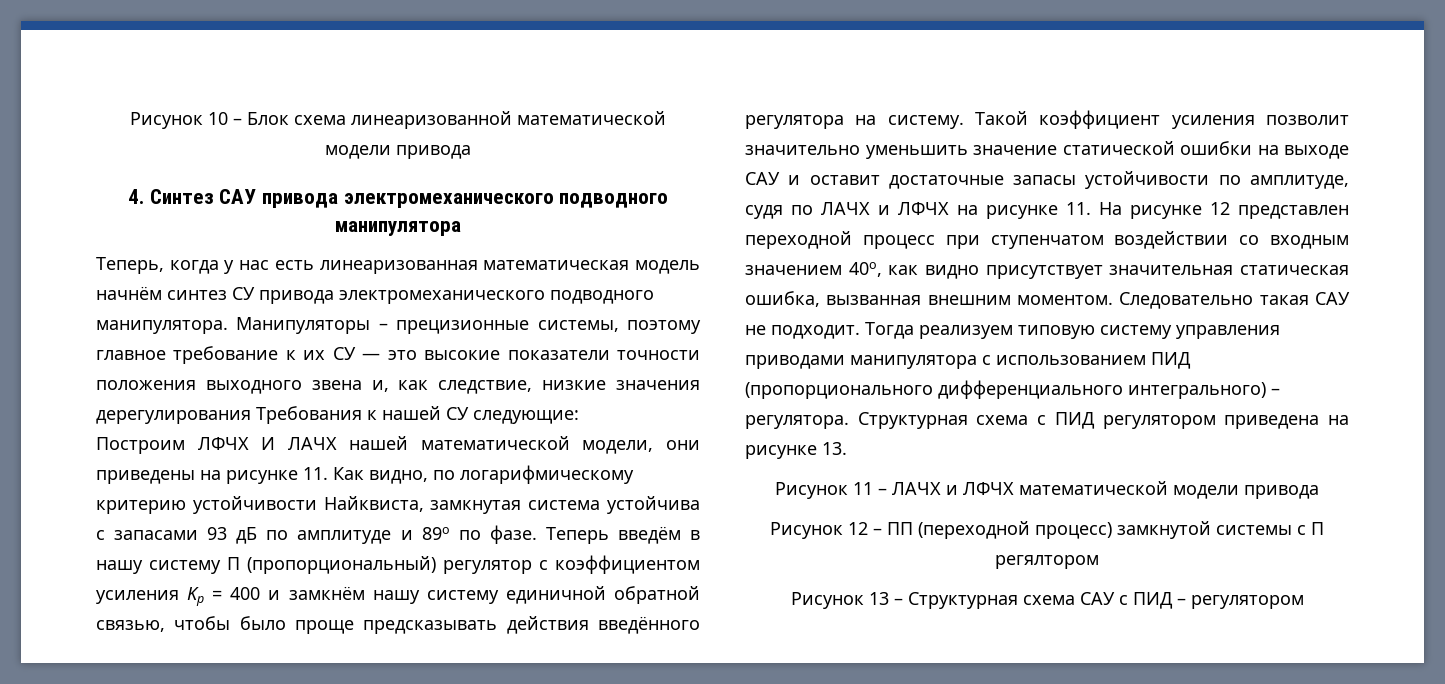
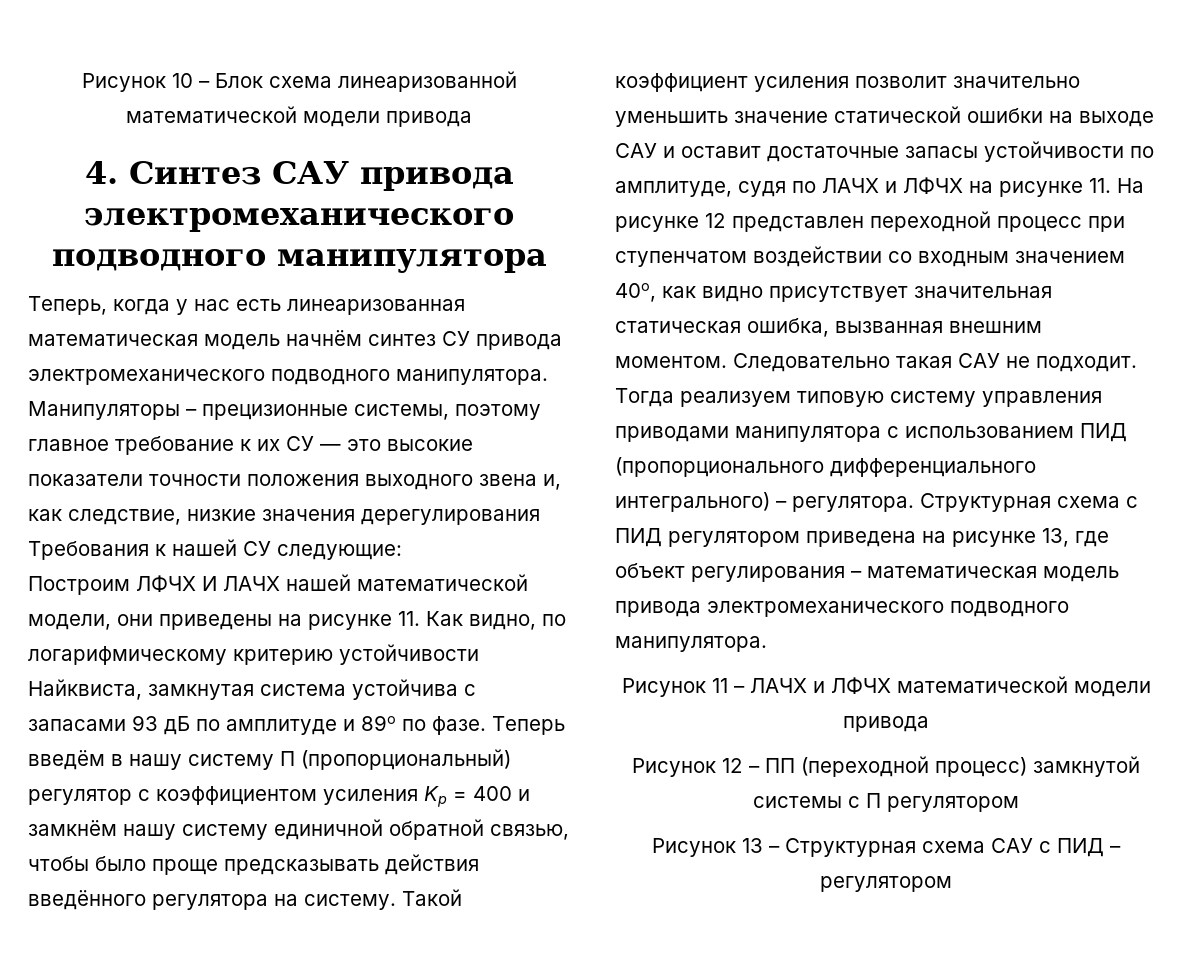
- Структурная схема с ПИД регулятором приведена на рисунке 13.
+ Структурная схема с ПИД регулятором приведена на рисунке 13, где объект регулирования – математическая модель привода электромеханического подводного манипулятора.
- Рисунок 12 – ПП (переходной процесс) замкнутой системы с П регялтором
+ Рисунок 12 – ПП (переходной процесс) замкнутой системы с П регулятором

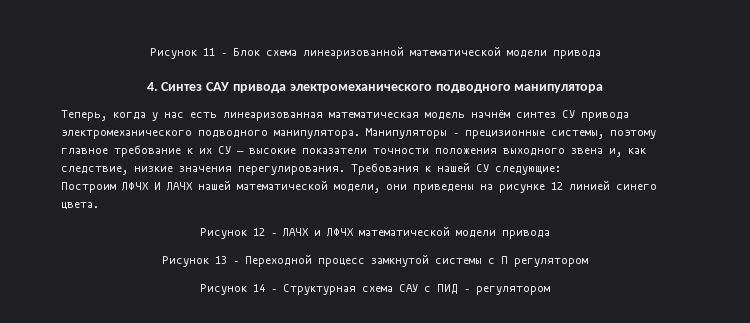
- Рисунок 10 – Блок схема линеаризованной математической модели привода
+ Рисунок 11 – Блок схема линеаризованной математической модели привода
- Манипуляторы – прецизионные системы, поэтому главное требование к их СУ — это высокие показатели точности положения выходного звена и, как следствие, низкие значения дерегулирования Требования к нашей СУ следующие:
+ Манипуляторы – прецизионные системы, поэтому главное требование к их СУ — высокие показатели точности положения выходного звена и, как следствие, низкие значения перегулирования. Требования к нашей СУ следующие:
- Построим ЛФЧХ И ЛАЧХ нашей математической модели, они приведены на рисунке 11. Как видно, по логарифмическому критерию устойчивости Найквиста, замкнутая система устойчива с запасами 93 дБ по амплитуде и 89о по фазе. Теперь введём в нашу систему П (пропорциональный) регулятор с коэффициентом усиления Kp = 400 и замкнём нашу систему единичной обратной связью, чтобы было проще предсказывать действия введённого регулятора на систему. Такой коэффициент усиления позволит значительно уменьшить значение статической ошибки на выходе САУ и оставит достаточные запасы устойчивости по амплитуде, судя по ЛАЧХ и ЛФЧХ на рисунке 11. На рисунке 12 представлен переходной процесс при ступенчатом воздействии со входным значением 40о, как видно присутствует значительная статическая ошибка, вызванная внешним моментом. Следовательно такая САУ не подходит. Тогда реализуем типовую систему управления приводами манипулятора с использованием ПИД (пропорционального дифференциального интегрального) – регулятора. Структурная схема с ПИД регулятором приведена на рисунке 13, где объект регулирования – математическая модель привода электромеханического подводного манипулятора.
- Рисунок 11 – ЛАЧХ и ЛФЧХ математической модели привода
+ Построим ЛФЧХ И ЛАЧХ нашей математической модели, они приведены на рисунке 12 линией синего цвета.
+ Рисунок 12 – ЛАЧХ и ЛФЧХ математической модели привода
- Рисунок 12 – ПП (переходной процесс) замкнутой системы с П регулятором
+ Рисунок 13 – Переходной процесс замкнутой системы с П регулятором
- Рисунок 13 – Структурная схема САУ с ПИД – регулятором
+ Рисунок 14 – Структурная схема САУ с ПИД – регулятором

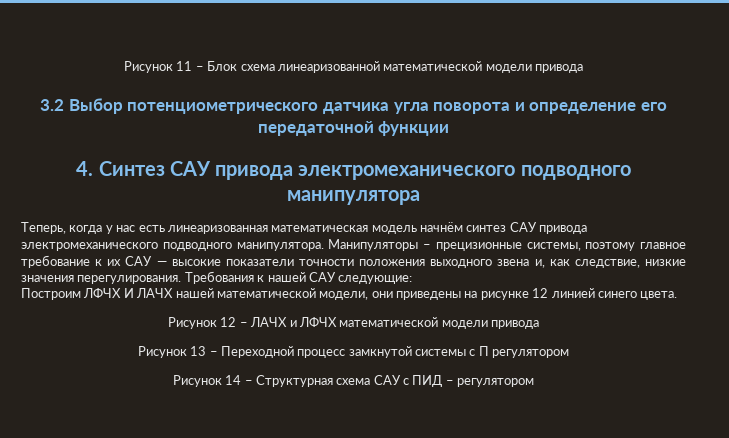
+ 3.2 Выбор потенциометрического датчика угла поворота и определение его передаточной функции
- Теперь, когда у нас есть линеаризованная математическая модель начнём синтез СУ привода электромеханического подводного манипулятора.
+ Теперь, когда у нас есть линеаризованная математическая модель начнём синтез САУ привода электромеханического подводного манипулятора.
- Манипуляторы – прецизионные системы, поэтому главное требование к их СУ — высокие показатели точности положения выходного звена и, как следствие, низкие значения перегулирования.
+ Манипуляторы – прецизионные системы, поэтому главное требование к их САУ — высокие показатели точности положения выходного звена и, как следствие, низкие значения перегулирования.
- Требования к нашей СУ следующие:
+ Требования к нашей САУ следующие:

